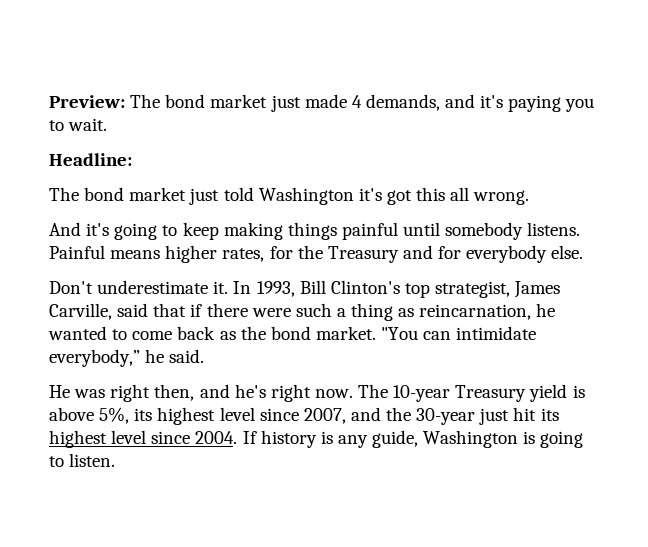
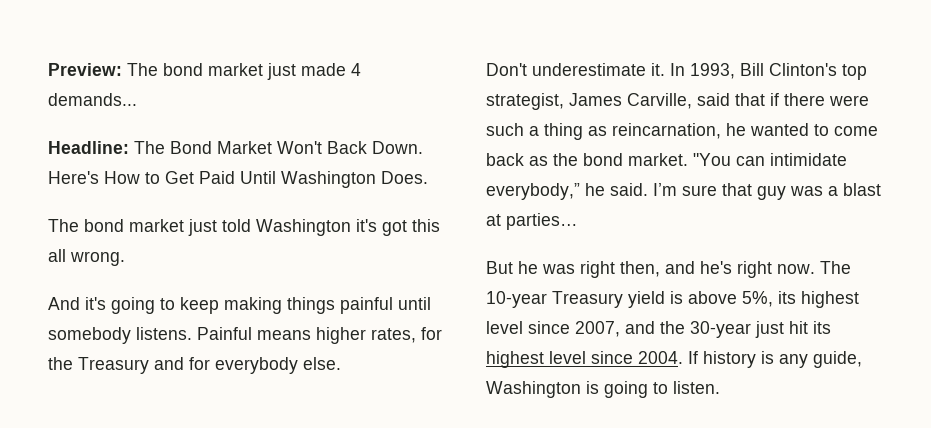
- Preview: The bond market just made 4 demands, and it's paying you to wait.
- Headline:
+ Preview: The bond market just made 4 demands...
+ Headline: The Bond Market Won't Back Down. Here's How to Get Paid Until Washington Does.
- "You can intimidate everybody,” he said.
- He was right then, and he's right now.
+ "You can intimidate everybody,” he said. I’m sure that guy was a blast at parties…
+ But he was right then, and he's right now.

